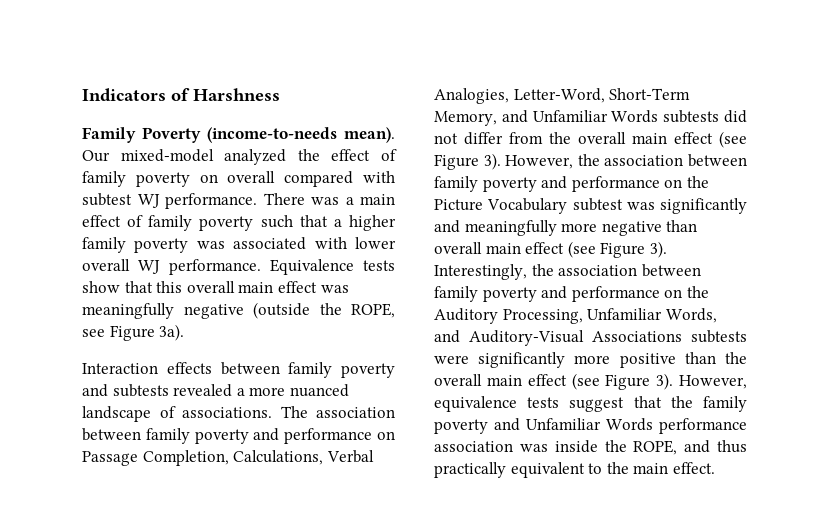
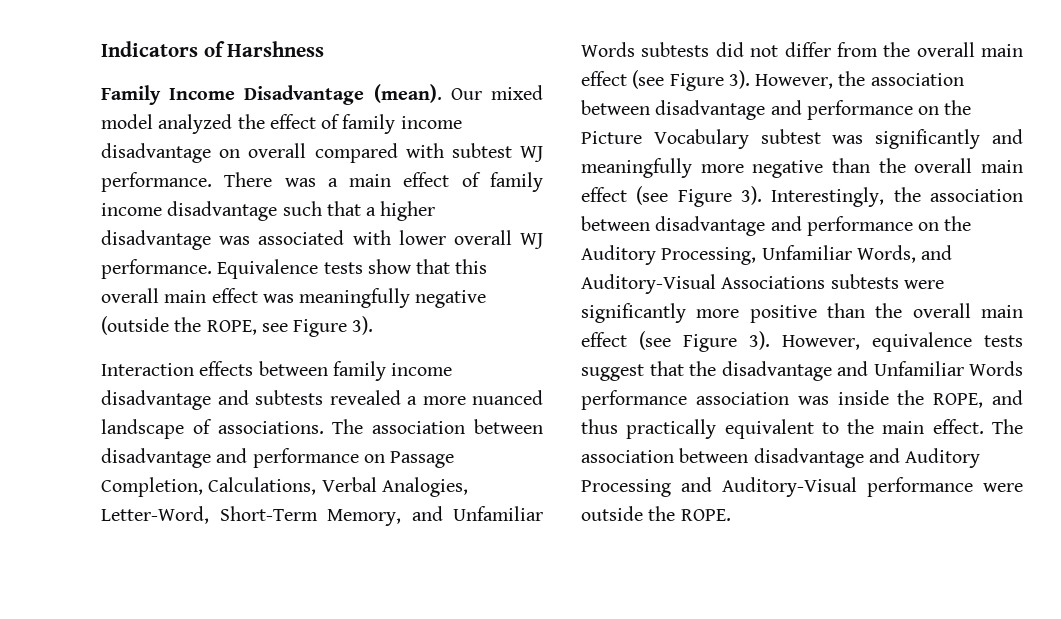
- Family Poverty (income-to-needs mean). Our mixed-model analyzed the effect of family poverty on overall compared with subtest WJ performance.
+ Family Income Disadvantage (mean). Our mixed model analyzed the effect of family income disadvantage on overall compared with subtest WJ performance.
- There was a main effect of family poverty such that a higher family poverty was associated with lower overall WJ performance.
+ There was a main effect of family income disadvantage such that a higher disadvantage was associated with lower overall WJ performance.
- Equivalence tests show that this overall main effect was meaningfully negative (outside the ROPE, see Figure 3a).
+ Equivalence tests show that this overall main effect was meaningfully negative (outside the ROPE, see Figure 3).
- Interaction effects between family poverty and subtests revealed a more nuanced landscape of associations.
+ Interaction effects between family income disadvantage and subtests revealed a more nuanced landscape of associations.
- The association between family poverty and performance on Passage Completion, Calculations, Verbal Analogies, Letter-Word, Short-Term Memory, and Unfamiliar Words subtests did not differ from the overall main effect (see Figure 3).
+ The association between disadvantage and performance on Passage Completion, Calculations, Verbal Analogies, Letter-Word, Short-Term Memory, and Unfamiliar Words subtests did not differ from the overall main effect (see Figure 3).
- However, the association between family poverty and performance on the Picture Vocabulary subtest was significantly and meaningfully more negative than overall main effect (see Figure 3).
+ However, the association between disadvantage and performance on the Picture Vocabulary subtest was significantly and meaningfully more negative than the overall main effect (see Figure 3).
- Interestingly, the association between family poverty and performance on the Auditory Processing, Unfamiliar Words, and Auditory-Visual Associations subtests were significantly more positive than the overall main effect (see Figure 3).
+ Interestingly, the association between disadvantage and performance on the Auditory Processing, Unfamiliar Words, and Auditory-Visual Associations subtests were significantly more positive than the overall main effect (see Figure 3).
- However, equivalence tests suggest that the family poverty and Unfamiliar Words performance association was inside the ROPE, and thus practically equivalent to the main effect.
+ However, equivalence tests suggest that the disadvantage and Unfamiliar Words performance association was inside the ROPE, and thus practically equivalent to the main effect.
+ The association between disadvantage and Auditory Processing and Auditory-Visual performance were outside the ROPE.

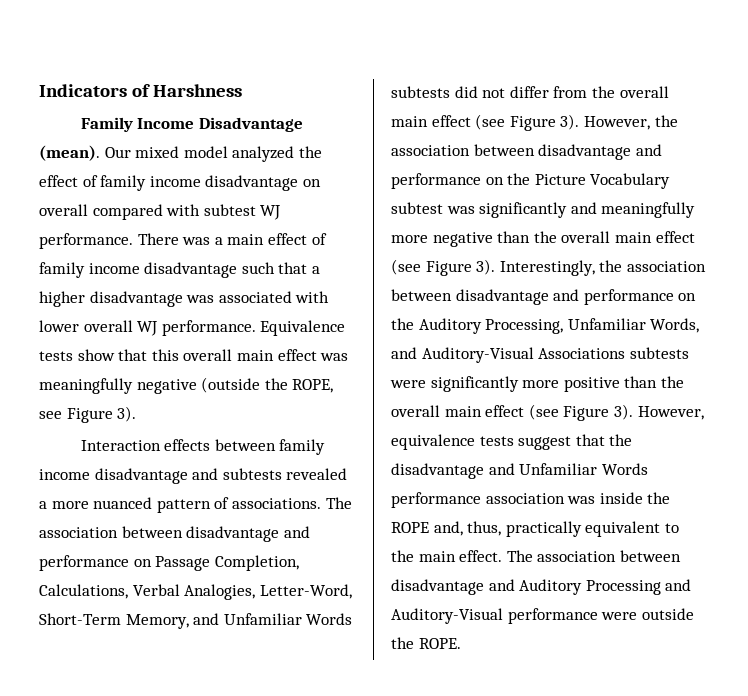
- Interaction effects between family income disadvantage and subtests revealed a more nuanced landscape of associations.
+ Interaction effects between family income disadvantage and subtests revealed a more nuanced pattern of associations.
- However, equivalence tests suggest that the disadvantage and Unfamiliar Words performance association was inside the ROPE, and thus practically equivalent to the main effect.
+ However, equivalence tests suggest that the disadvantage and Unfamiliar Words performance association was inside the ROPE and, thus, practically equivalent to the main effect.

